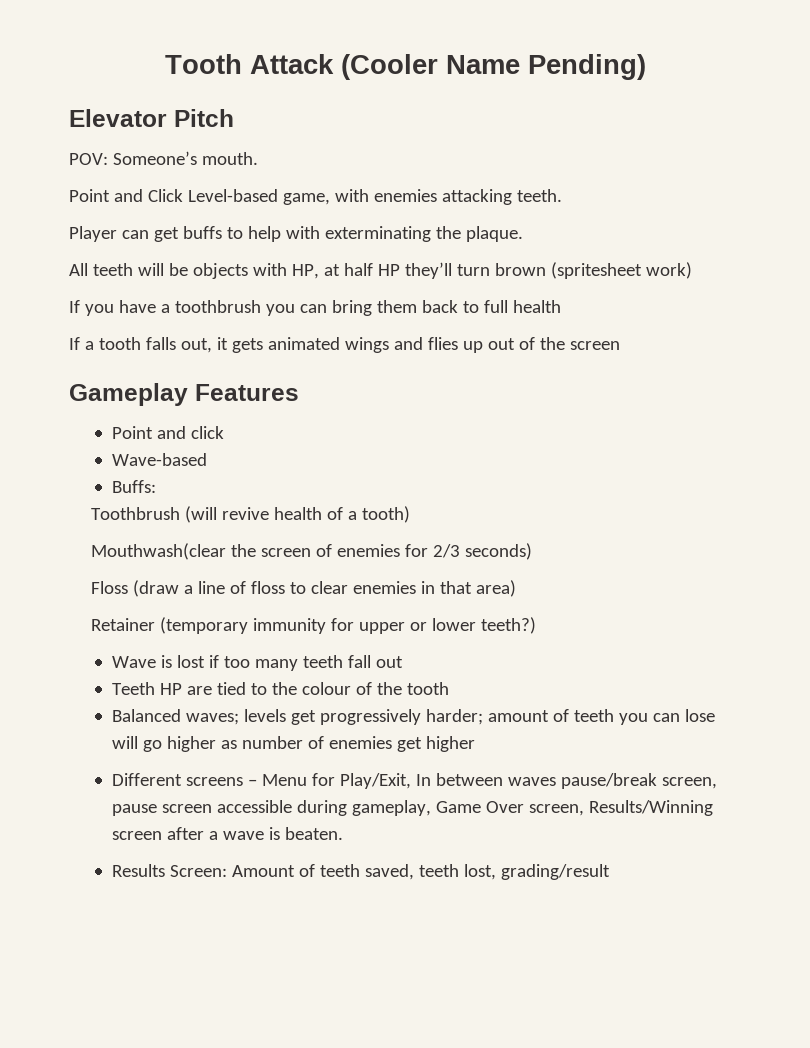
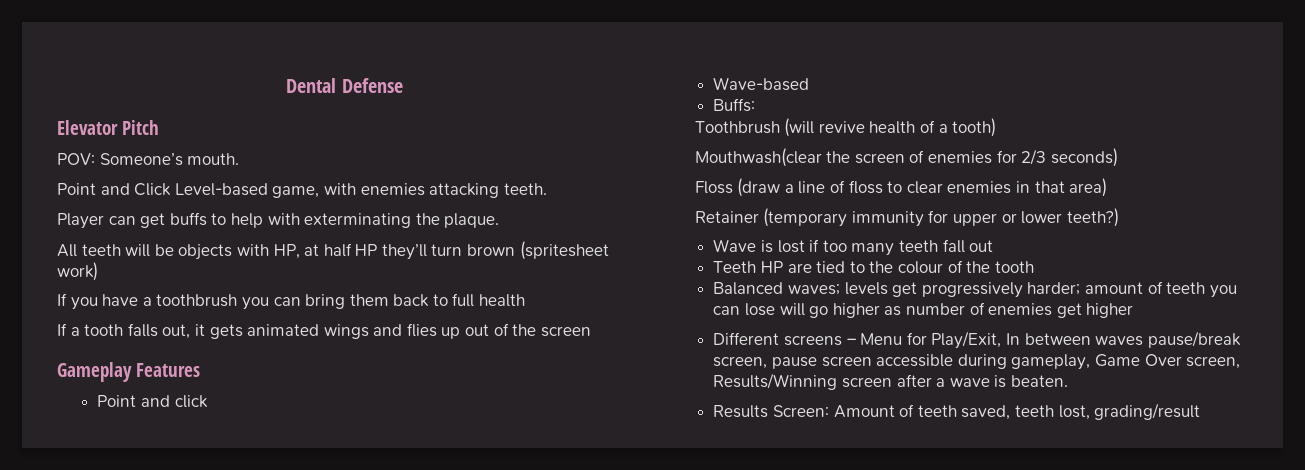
- Tooth Attack (Cooler Name Pending)
+ Dental Defense

